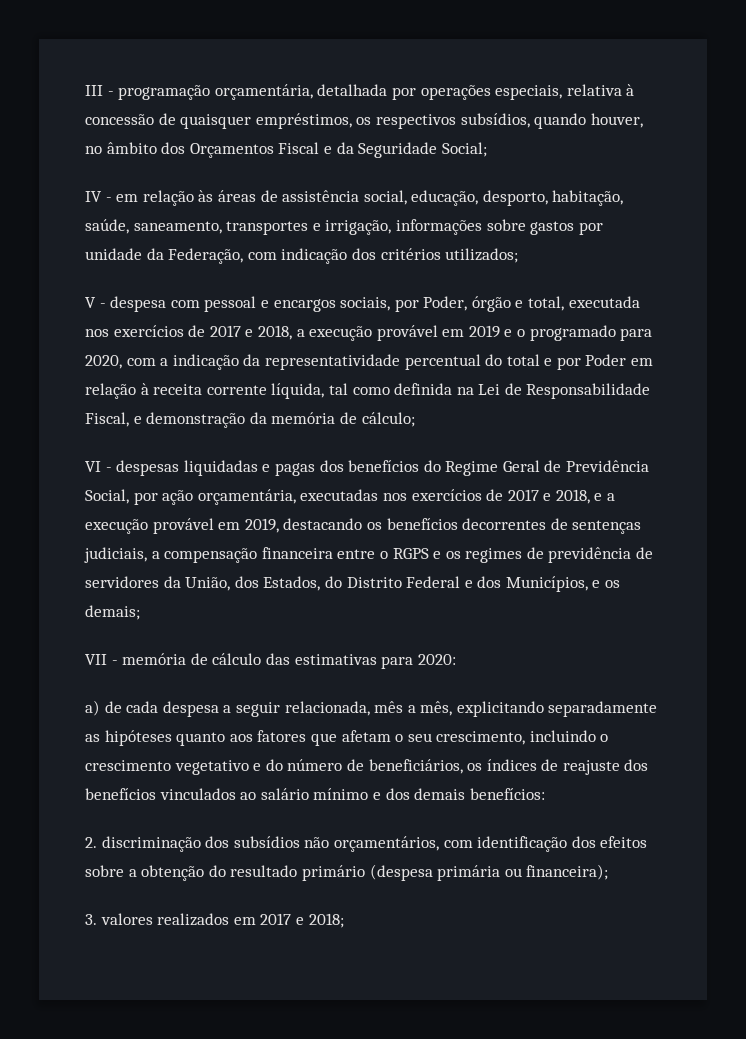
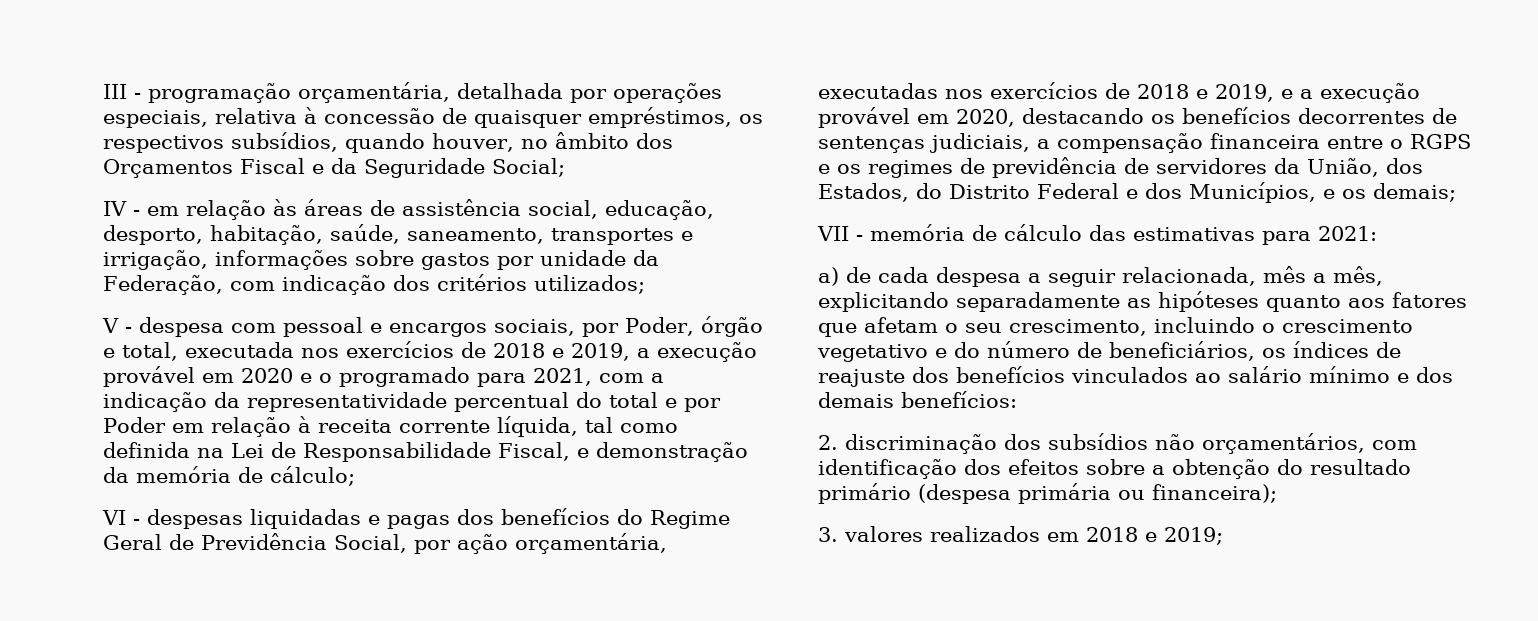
- V - despesa com pessoal e encargos sociais, por Poder, órgão e total, executada nos exercícios de 2017 e 2018, a execução provável em 2019 e o programado para 2020, com a indicação da representatividade percentual do total e por Poder em relação à receita corrente líquida, tal como definida na Lei de Responsabilidade Fiscal, e demonstração da memória de cálculo;
+ V - despesa com pessoal e encargos sociais, por Poder, órgão e total, executada nos exercícios de 2018 e 2019, a execução provável em 2020 e o programado para 2021, com a indicação da representatividade percentual do total e por Poder em relação à receita corrente líquida, tal como definida na Lei de Responsabilidade Fiscal, e demonstração da memória de cálculo;
- VI - despesas liquidadas e pagas dos benefícios do Regime Geral de Previdência Social, por ação orçamentária, executadas nos exercícios de 2017 e 2018, e a execução provável em 2019, destacando os benefícios decorrentes de sentenças judiciais, a compensação financeira entre o RGPS e os regimes de previdência de servidores da União, dos Estados, do Distrito Federal e dos Municípios, e os demais;
+ VI - despesas liquidadas e pagas dos benefícios do Regime Geral de Previdência Social, por ação orçamentária, executadas nos exercícios de 2018 e 2019, e a execução provável em 2020, destacando os benefícios decorrentes de sentenças judiciais, a compensação financeira entre o RGPS e os regimes de previdência de servidores da União, dos Estados, do Distrito Federal e dos Municípios, e os demais;
- VII - memória de cálculo das estimativas para 2020:
+ VII - memória de cálculo das estimativas para 2021:
- 3. valores realizados em 2017 e 2018;
+ 3. valores realizados em 2018 e 2019;

